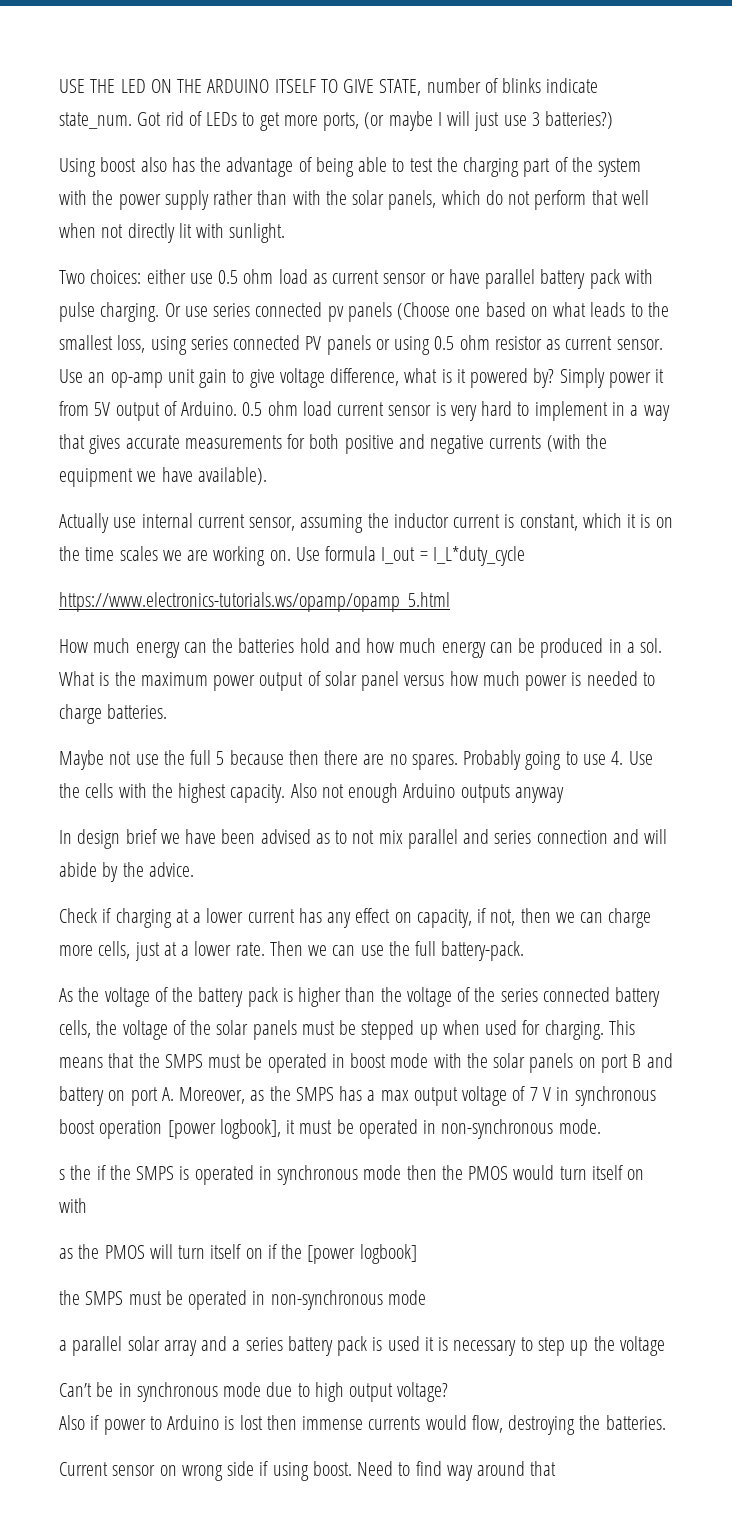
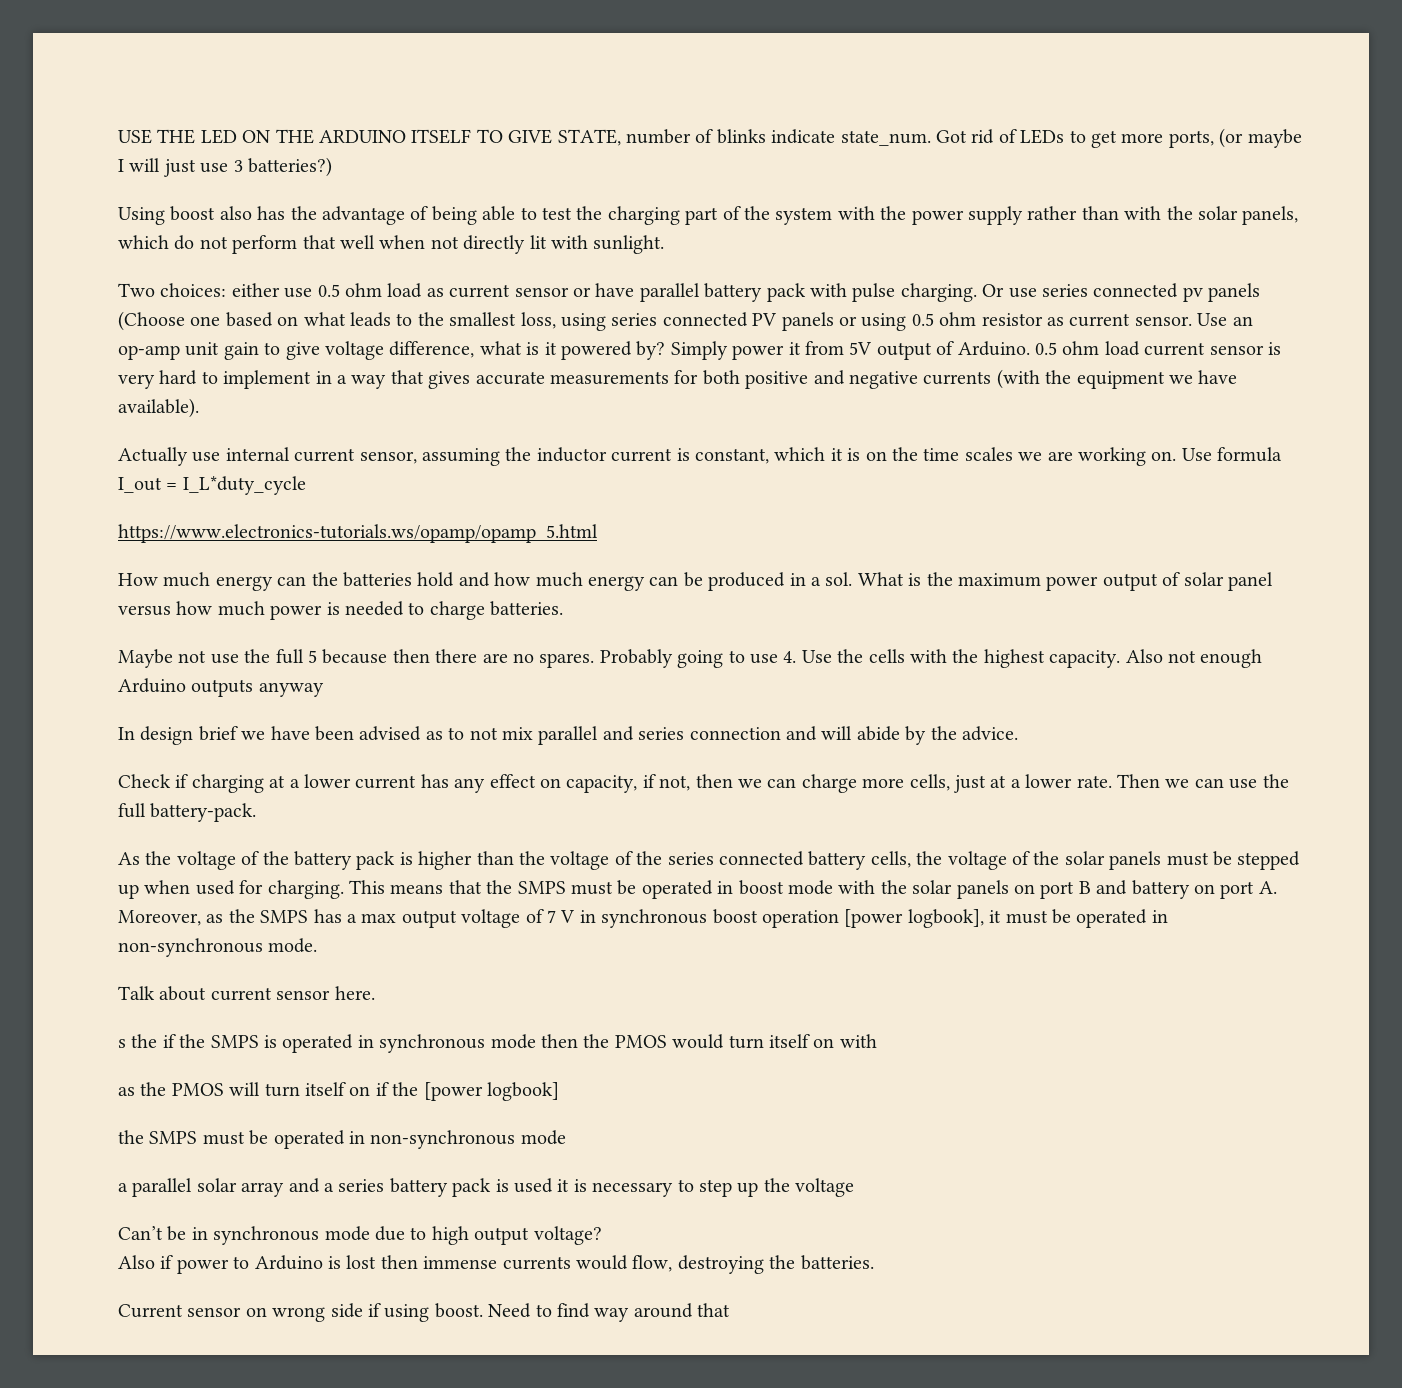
+ Talk about current sensor here.

